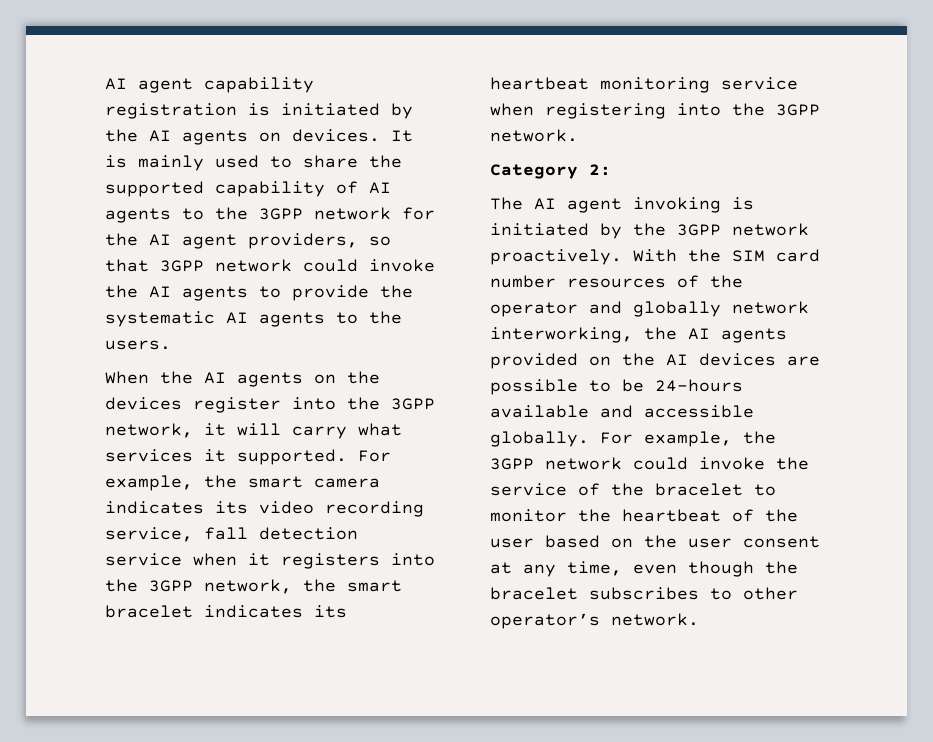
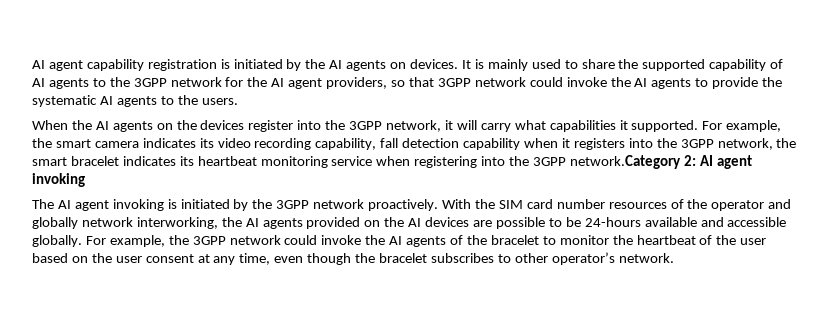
- When the AI agents on the devices register into the 3GPP network, it will carry what services it supported.
+ When the AI agents on the devices register into the 3GPP network, it will carry what capabilities it supported.
- For example, the smart camera indicates its video recording service, fall detection service when it registers into the 3GPP network, the smart bracelet indicates its heartbeat monitoring service when registering into the 3GPP network.
- Category 2:
+ For example, the smart camera indicates its video recording capability, fall detection capability when it registers into the 3GPP network, the smart bracelet indicates its heartbeat monitoring service when registering into the 3GPP network.Category 2: AI agent invoking
- For example, the 3GPP network could invoke the service of the bracelet to monitor the heartbeat of the user based on the user consent at any time, even though the bracelet subscribes to other operator’s network.
+ For example, the 3GPP network could invoke the AI agents of the bracelet to monitor the heartbeat of the user based on the user consent at any time, even though the bracelet subscribes to other operator’s network.

